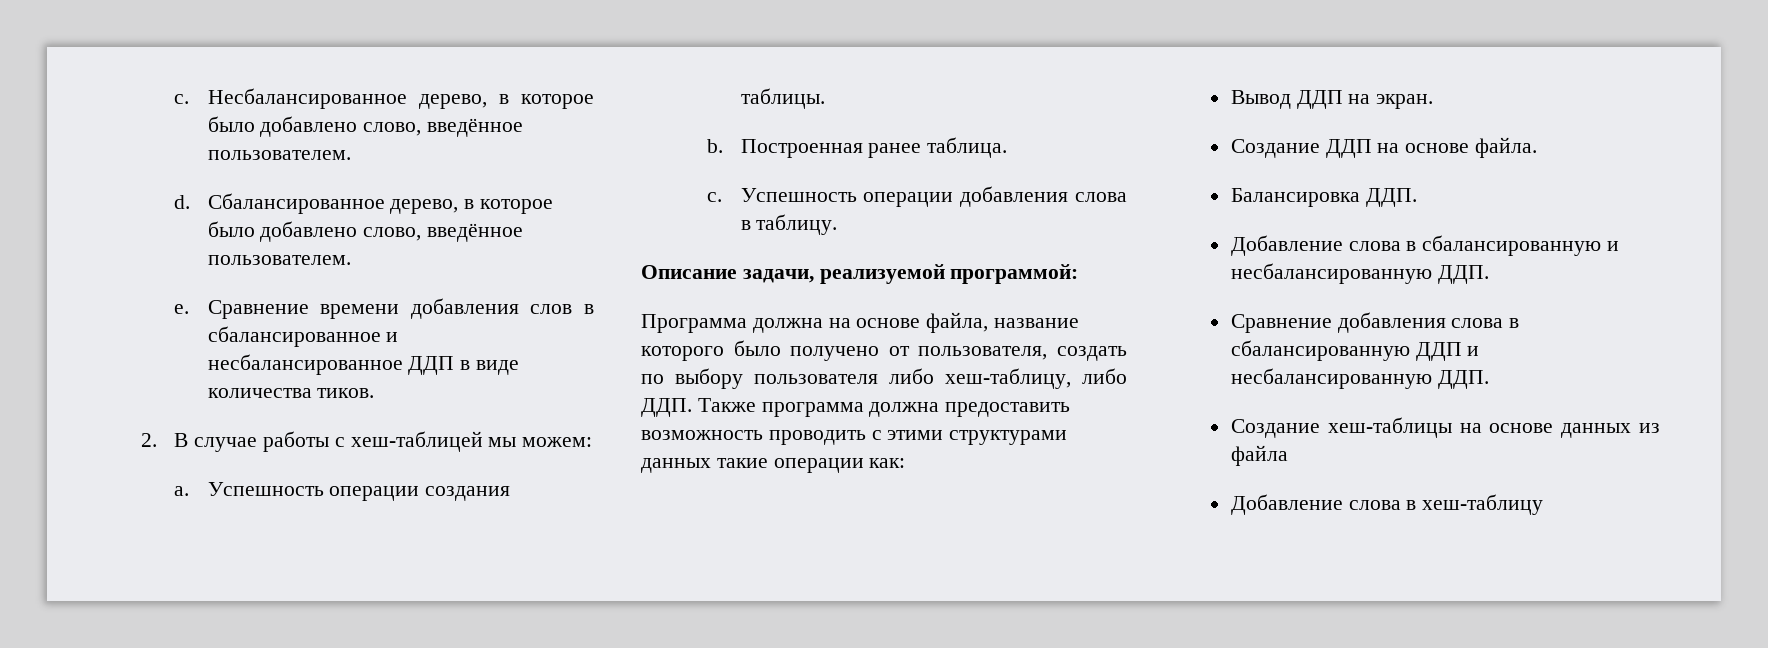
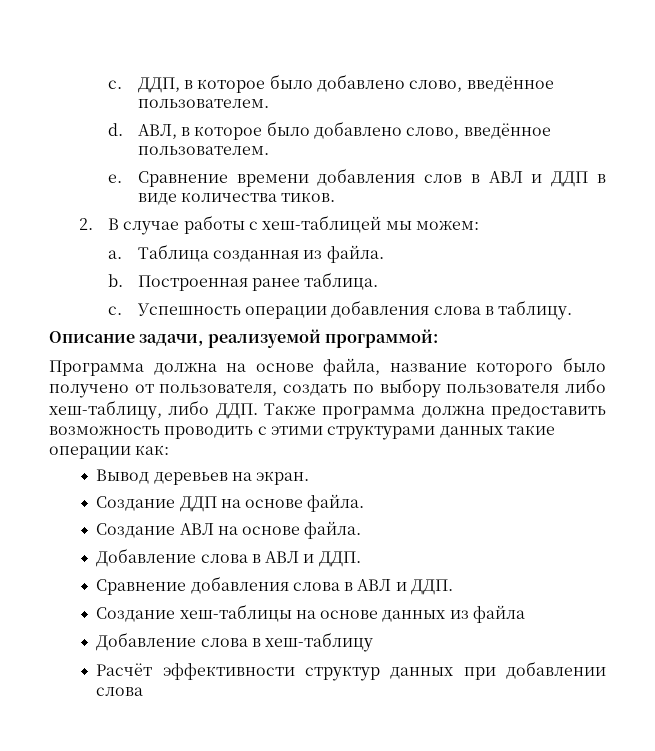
- c. Несбалансированное дерево, в которое было добавлено слово, введённое пользователем.
+ c. ДДП, в которое было добавлено слово, введённое пользователем.
- Сбалансированное дерево, в которое было добавлено слово, введённое пользователем.
+ АВЛ, в которое было добавлено слово, введённое пользователем.
- Сравнение времени добавления слов в сбалансированное и несбалансированное ДДП в виде количества тиков.
+ Сравнение времени добавления слов в АВЛ и ДДП в виде количества тиков.
- Успешность операции создания таблицы.
+ Таблица созданная из файла.
- Вывод ДДП на экран.
+ Вывод деревьев на экран.
- Балансировка ДДП.
- Добавление слова в сбалансированную и несбалансированную ДДП.
+ Создание АВЛ на основе файла.
+ Добавление слова в АВЛ и ДДП.
- Сравнение добавления слова в сбалансированную ДДП и несбалансированную ДДП.
+ Сравнение добавления слова в АВЛ и ДДП.
+ Расчёт эффективности структур данных при добавлении слова

